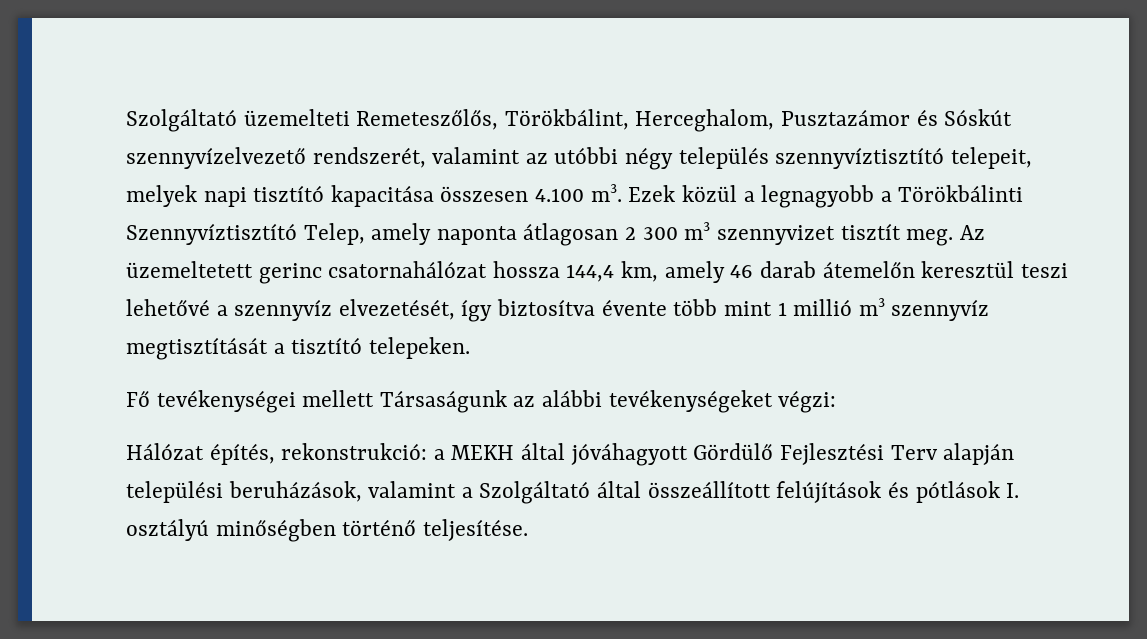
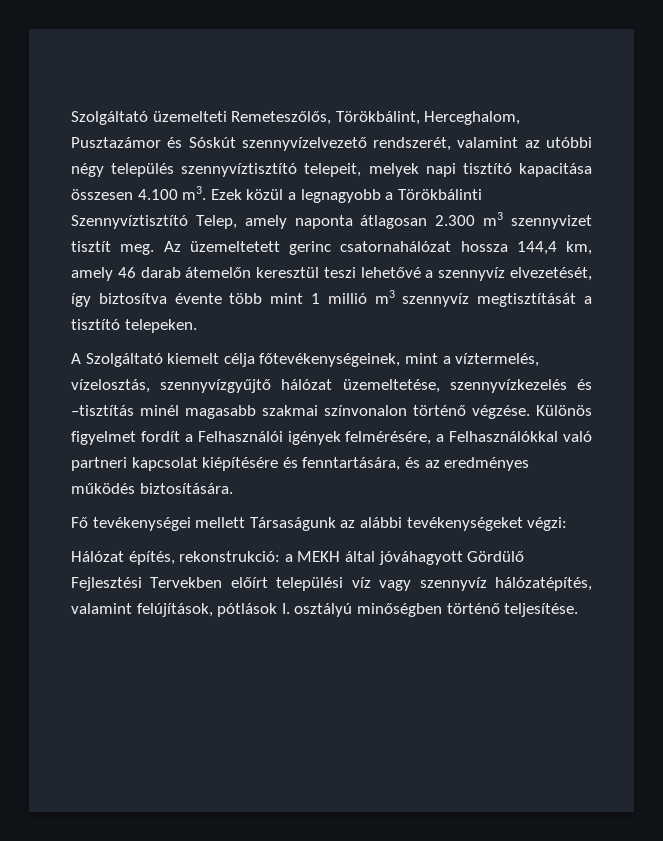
- Ezek közül a legnagyobb a Törökbálinti Szennyvíztisztító Telep, amely naponta átlagosan 2 300 m3 szennyvizet tisztít meg.
+ Ezek közül a legnagyobb a Törökbálinti Szennyvíztisztító Telep, amely naponta átlagosan 2.300 m3 szennyvizet tisztít meg.
+ A Szolgáltató kiemelt célja főtevékenységeinek, mint a víztermelés, vízelosztás, szennyvízgyűjtő hálózat üzemeltetése, szennyvízkezelés és –tisztítás minél magasabb szakmai színvonalon történő végzése. Különös figyelmet fordít a Felhasználói igények felmérésére, a Felhasználókkal való partneri kapcsolat kiépítésére és fenntartására, és az eredményes működés biztosítására.
- Hálózat építés, rekonstrukció: a MEKH által jóváhagyott Gördülő Fejlesztési Terv alapján települési beruházások, valamint a Szolgáltató által összeállított felújítások és pótlások I. osztályú minőségben történő teljesítése.
+ Hálózat építés, rekonstrukció: a MEKH által jóváhagyott Gördülő Fejlesztési Tervekben előírt települési víz vagy szennyvíz hálózatépítés, valamint felújítások, pótlások I. osztályú minőségben történő teljesítése.

